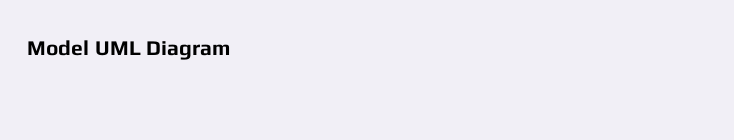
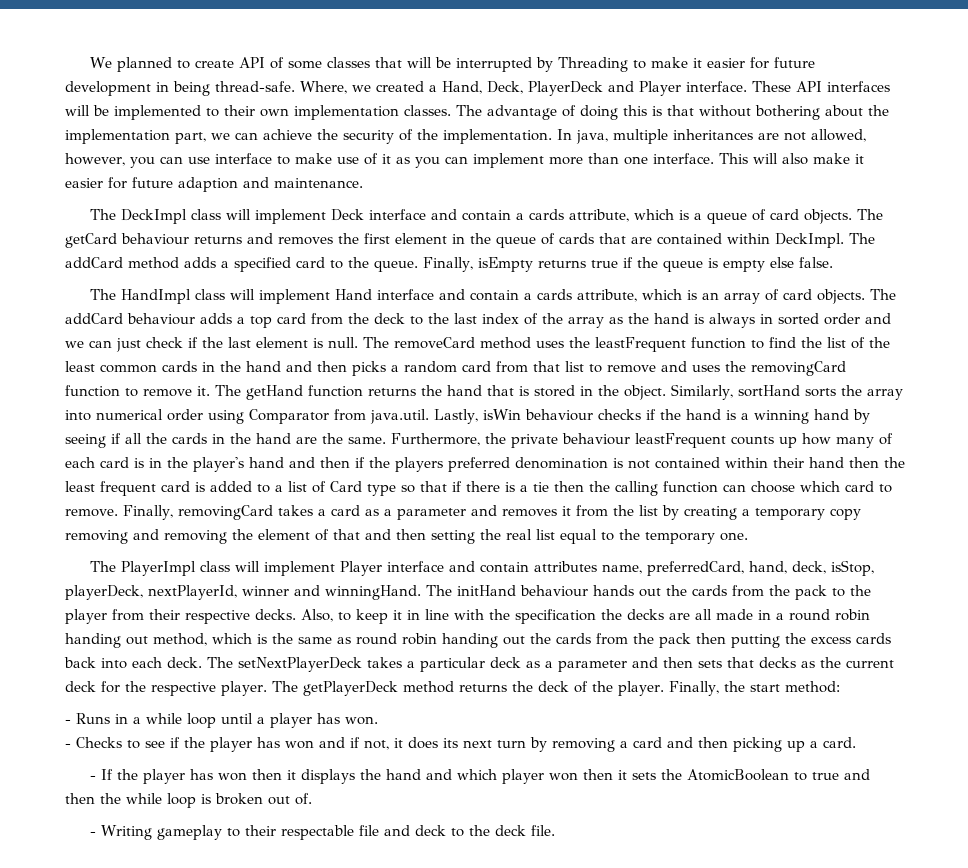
- Model UML Diagram
+ We planned to create API of some classes that will be interrupted by Threading to make it easier for future development in being thread-safe. Where, we created a Hand, Deck, PlayerDeck and Player interface. These API interfaces will be implemented to their own implementation classes. The advantage of doing this is that without bothering about the implementation part, we can achieve the security of the implementation. In java, multiple inheritances are not allowed, however, you can use interface to make use of it as you can implement more than one interface. This will also make it easier for future adaption and maintenance.
+ The DeckImpl class will implement Deck interface and contain a cards attribute, which is a queue of card objects. The getCard behaviour returns and removes the first element in the queue of cards that are contained within DeckImpl. The addCard method adds a specified card to the queue. Finally, isEmpty returns true if the queue is empty else false.
+ The HandImpl class will implement Hand interface and contain a cards attribute, which is an array of card objects. The addCard behaviour adds a top card from the deck to the last index of the array as the hand is always in sorted order and we can just check if the last element is null. The removeCard method uses the leastFrequent function to find the list of the least common cards in the hand and then picks a random card from that list to remove and uses the removingCard function to remove it. The getHand function returns the hand that is stored in the object. Similarly, sortHand sorts the array into numerical order using Comparator from java.util. Lastly, isWin behaviour checks if the hand is a winning hand by seeing if all the cards in the hand are the same. Furthermore, the private behaviour leastFrequent counts up how many of each card is in the player's hand and then if the players preferred denomination is not contained within their hand then the least frequent card is added to a list of Card type so that if there is a tie then the calling function can choose which card to remove. Finally, removingCard takes a card as a parameter and removes it from the list by creating a temporary copy removing and removing the element of that and then setting the real list equal to the temporary one.
+ The PlayerImpl class will implement Player interface and contain attributes name, preferredCard, hand, deck, isStop, playerDeck, nextPlayerId, winner and winningHand. The initHand behaviour hands out the cards from the pack to the player from their respective decks. Also, to keep it in line with the specification the decks are all made in a round robin handing out method, which is the same as round robin handing out the cards from the pack then putting the excess cards back into each deck. The setNextPlayerDeck takes a particular deck as a parameter and then sets that decks as the current deck for the respective player. The getPlayerDeck method returns the deck of the player. Finally, the start method:
+ - Runs in a while loop until a player has won.
+ - Checks to see if the player has won and if not, it does its next turn by removing a card and then picking up a card.
+ - If the player has won then it displays the hand and which player won then it sets the AtomicBoolean to true and then the while loop is broken out of.
+ - Writing gameplay to their respectable file and deck to the deck file.

